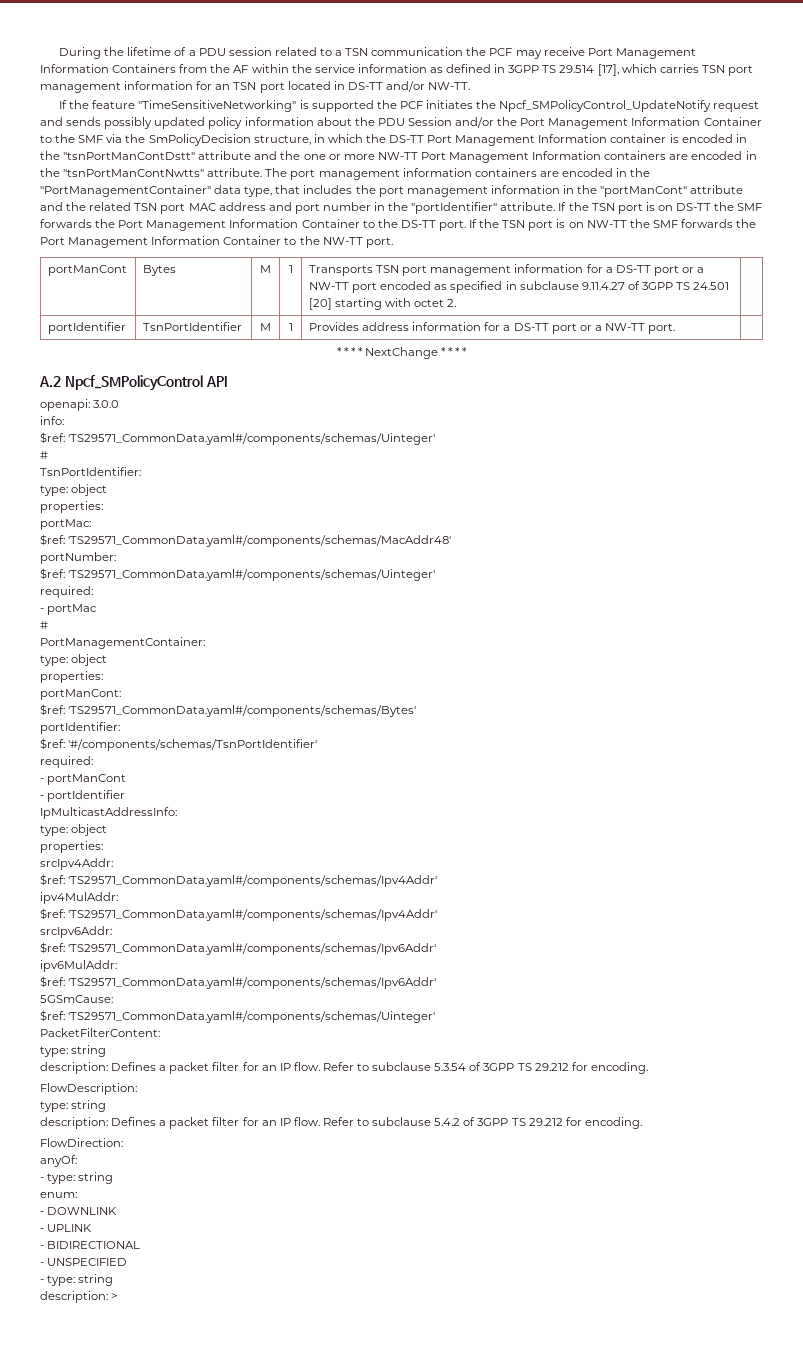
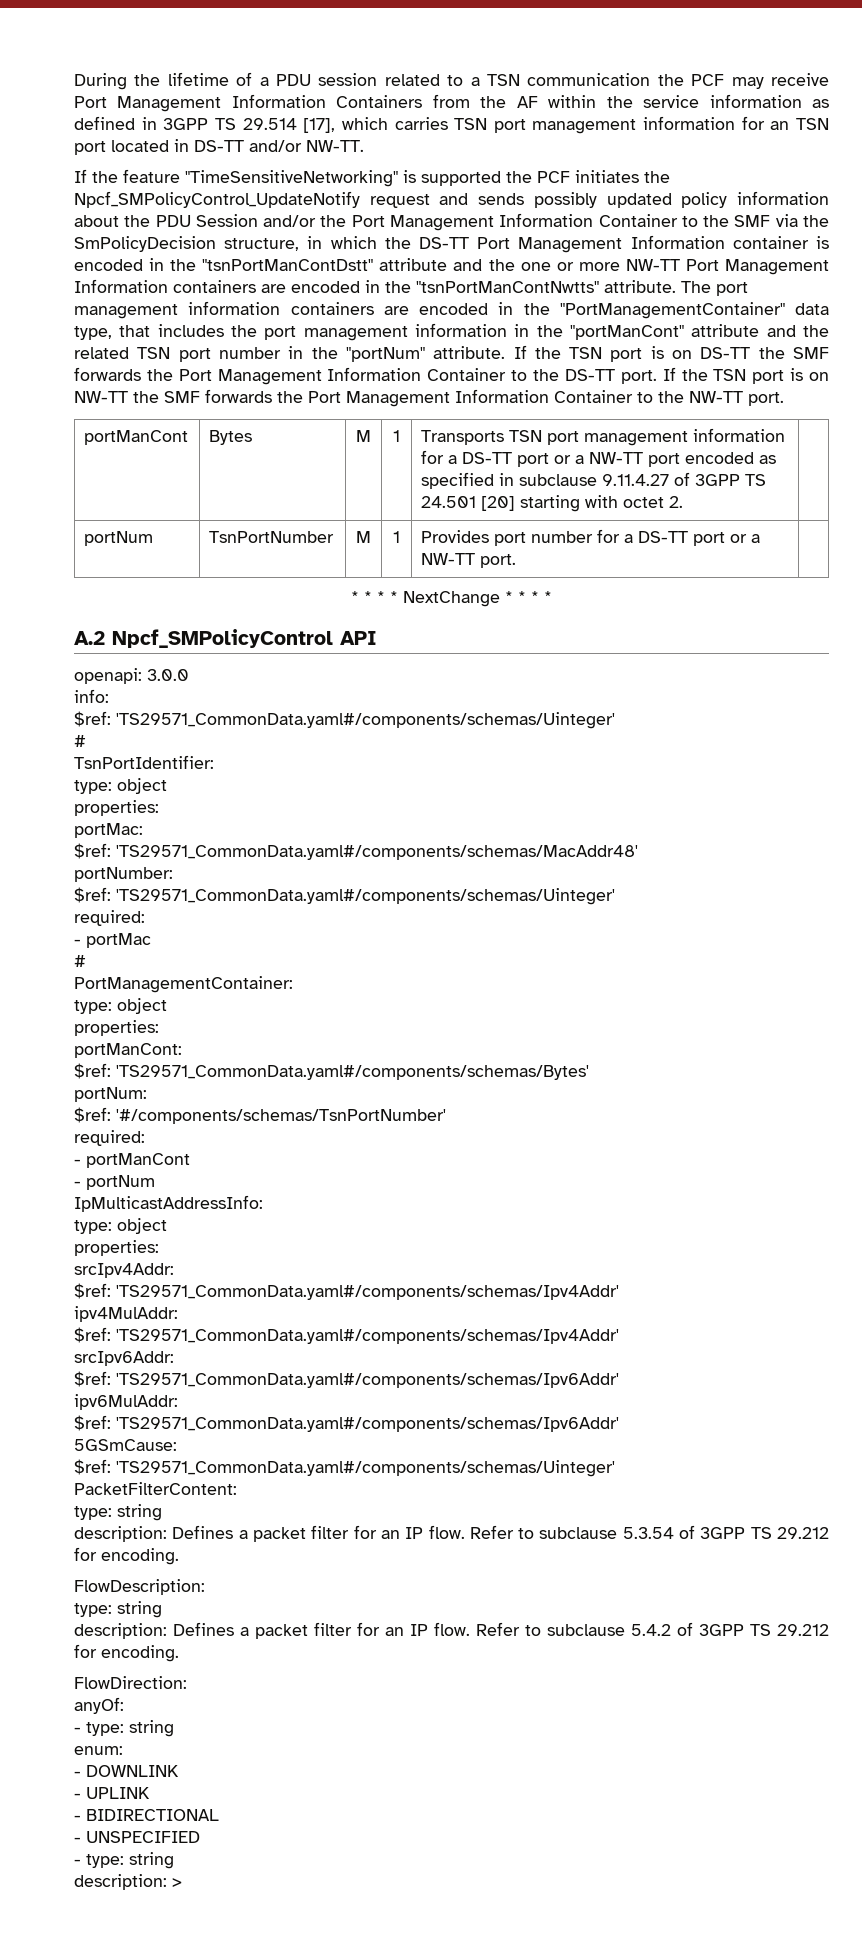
- The port management information containers are encoded in the "PortManagementContainer" data type, that includes the port management information in the "portManCont" attribute and the related TSN port MAC address and port number in the "portIdentifier" attribute.
+ The port management information containers are encoded in the "PortManagementContainer" data type, that includes the port management information in the "portManCont" attribute and the related TSN port number in the "portNum" attribute.
- portIdentifier | TsnPortIdentifier | M | 1 | Provides address information for a DS-TT port or a NW-TT port. |
+ portNum | TsnPortNumber | M | 1 | Provides port number for a DS-TT port or a NW-TT port. |
- portIdentifier:
- $ref: '#/components/schemas/TsnPortIdentifier'
+ portNum:
+ $ref: '#/components/schemas/TsnPortNumber'
- - portIdentifier
+ - portNum

